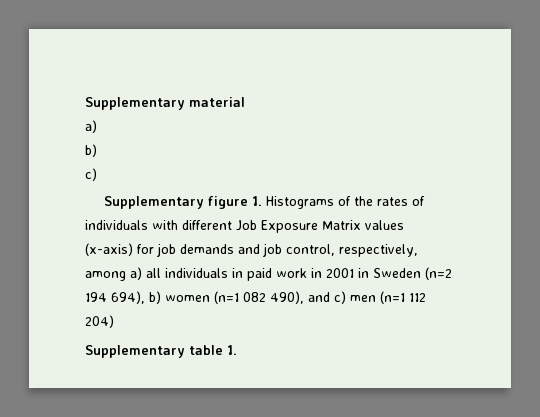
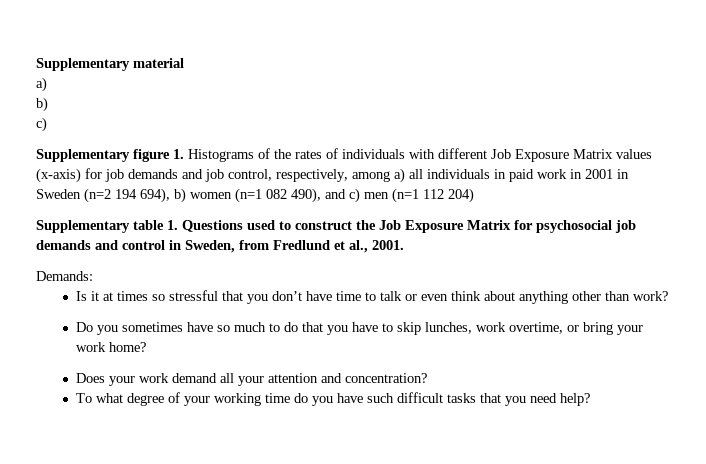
- Supplementary table 1.
+ Supplementary table 1. Questions used to construct the Job Exposure Matrix for psychosocial job demands and control in Sweden, from Fredlund et al., 2001.
+ Demands:
+ Is it at times so stressful that you don’t have time to talk or even think about anything other than work?
+ Do you sometimes have so much to do that you have to skip lunches, work overtime, or bring your work home?
+ Does your work demand all your attention and concentration?
+ To what degree of your working time do you have such difficult tasks that you need help?

